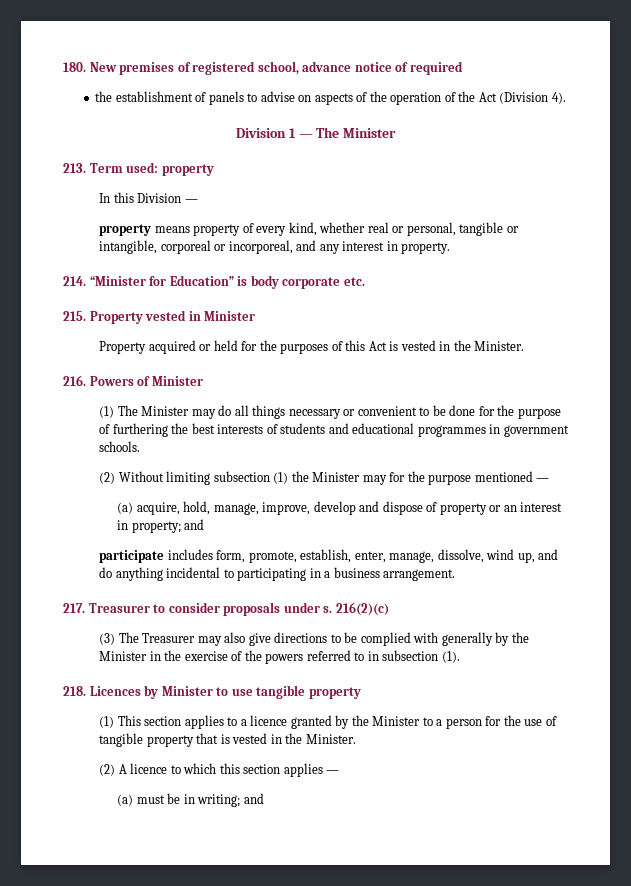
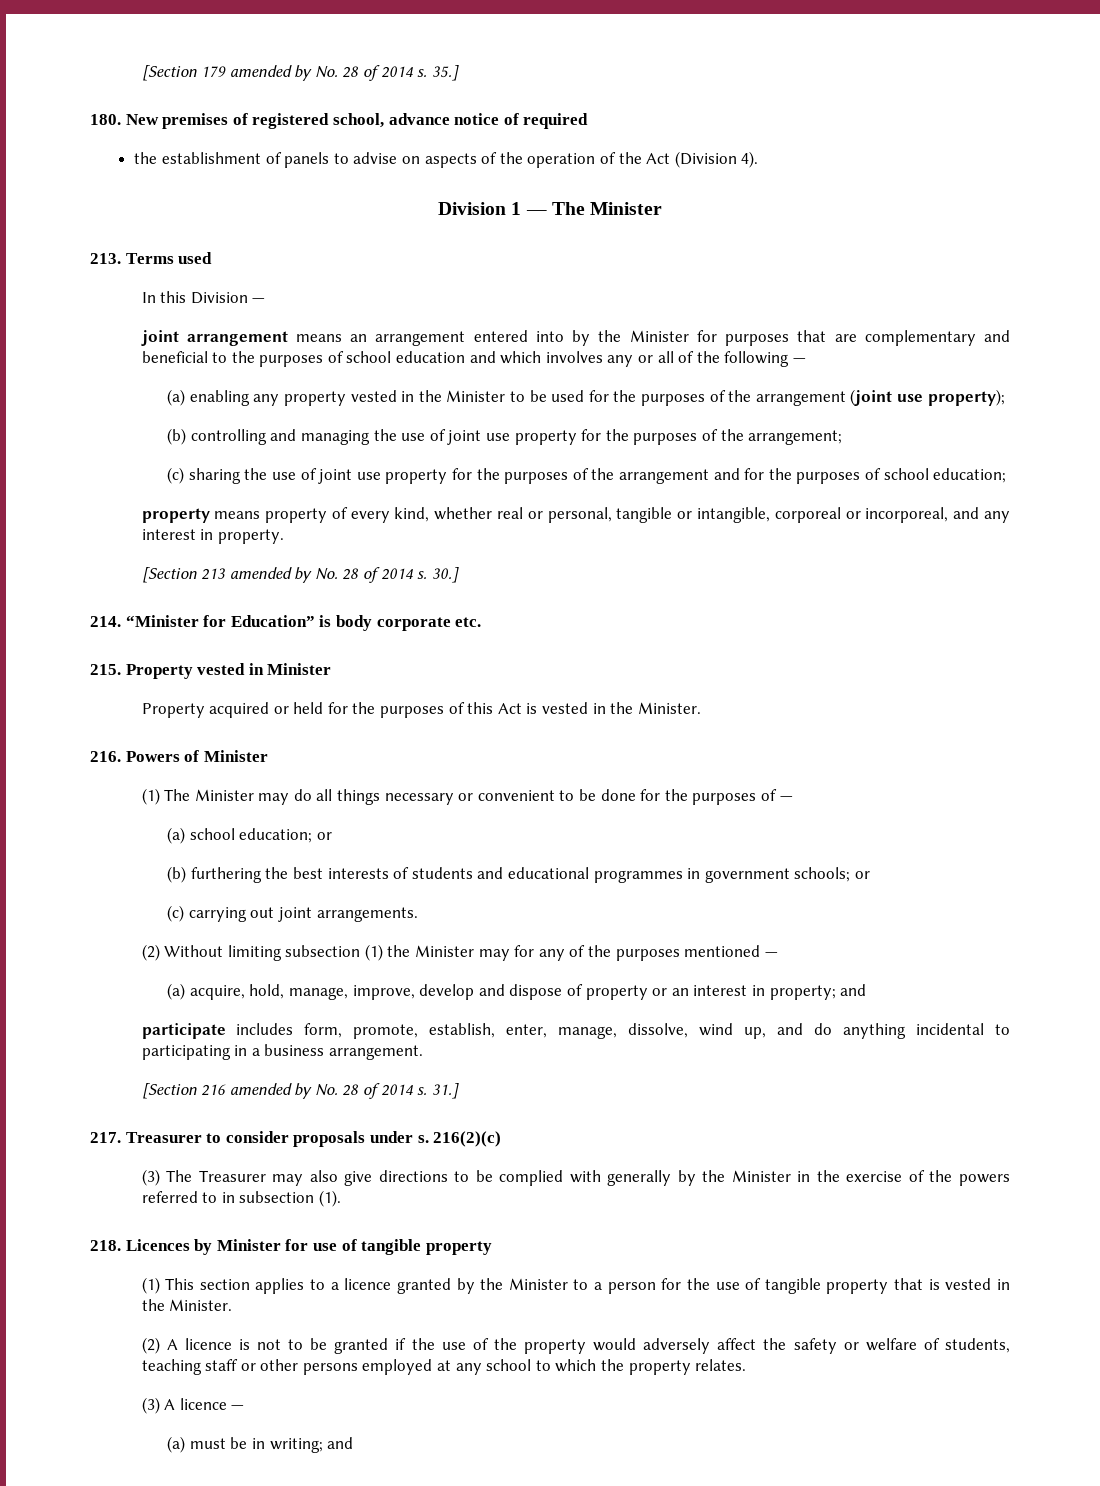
+ [Section 179 amended by No. 28 of 2014 s. 35.]
- 213. Term used: property
+ 213. Terms used
+ joint arrangement means an arrangement entered into by the Minister for purposes that are complementary and beneficial to the purposes of school education and which involves any or all of the following —
+ (a) enabling any property vested in the Minister to be used for the purposes of the arrangement (joint use property);
+ (b) controlling and managing the use of joint use property for the purposes of the arrangement;
+ (c) sharing the use of joint use property for the purposes of the arrangement and for the purposes of school education;
+ [Section 213 amended by No. 28 of 2014 s. 30.]
- (1) The Minister may do all things necessary or convenient to be done for the purpose of furthering the best interests of students and educational programmes in government schools.
+ (1) The Minister may do all things necessary or convenient to be done for the purposes of —
+ (a) school education; or
+ (b) furthering the best interests of students and educational programmes in government schools; or
+ (c) carrying out joint arrangements.
- (2) Without limiting subsection (1) the Minister may for the purpose mentioned —
+ (2) Without limiting subsection (1) the Minister may for any of the purposes mentioned —
+ [Section 216 amended by No. 28 of 2014 s. 31.]
- 218. Licences by Minister to use tangible property
+ 218. Licences by Minister for use of tangible property
- (2) A licence to which this section applies —
+ (2) A licence is not to be granted if the use of the property would adversely affect the safety or welfare of students, teaching staff or other persons employed at any school to which the property relates.
+ (3) A licence —

